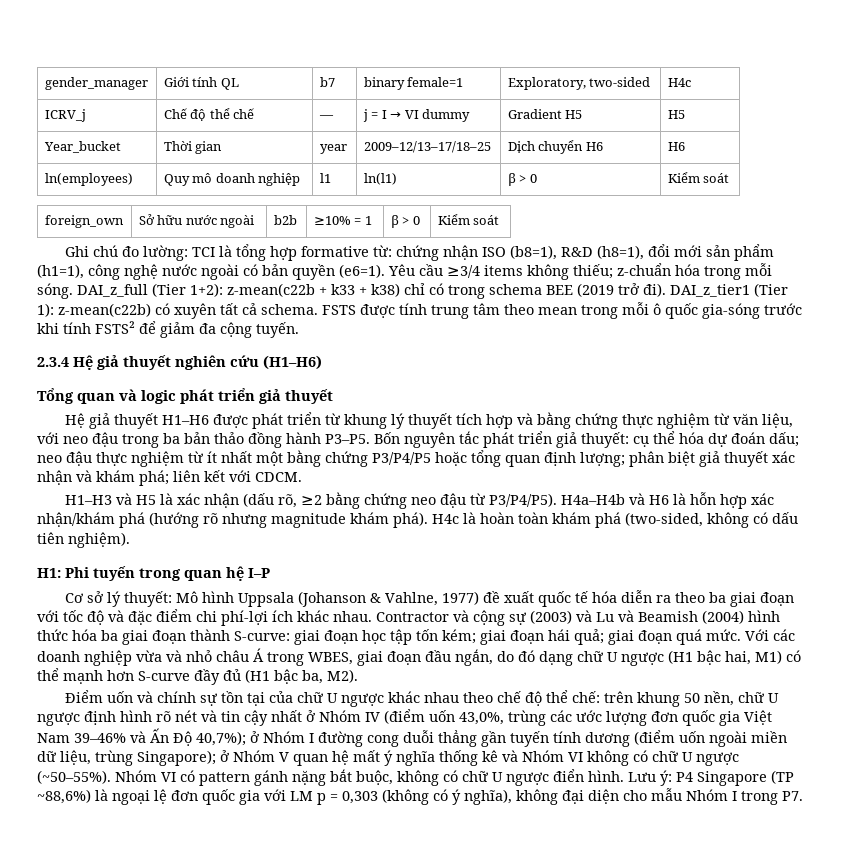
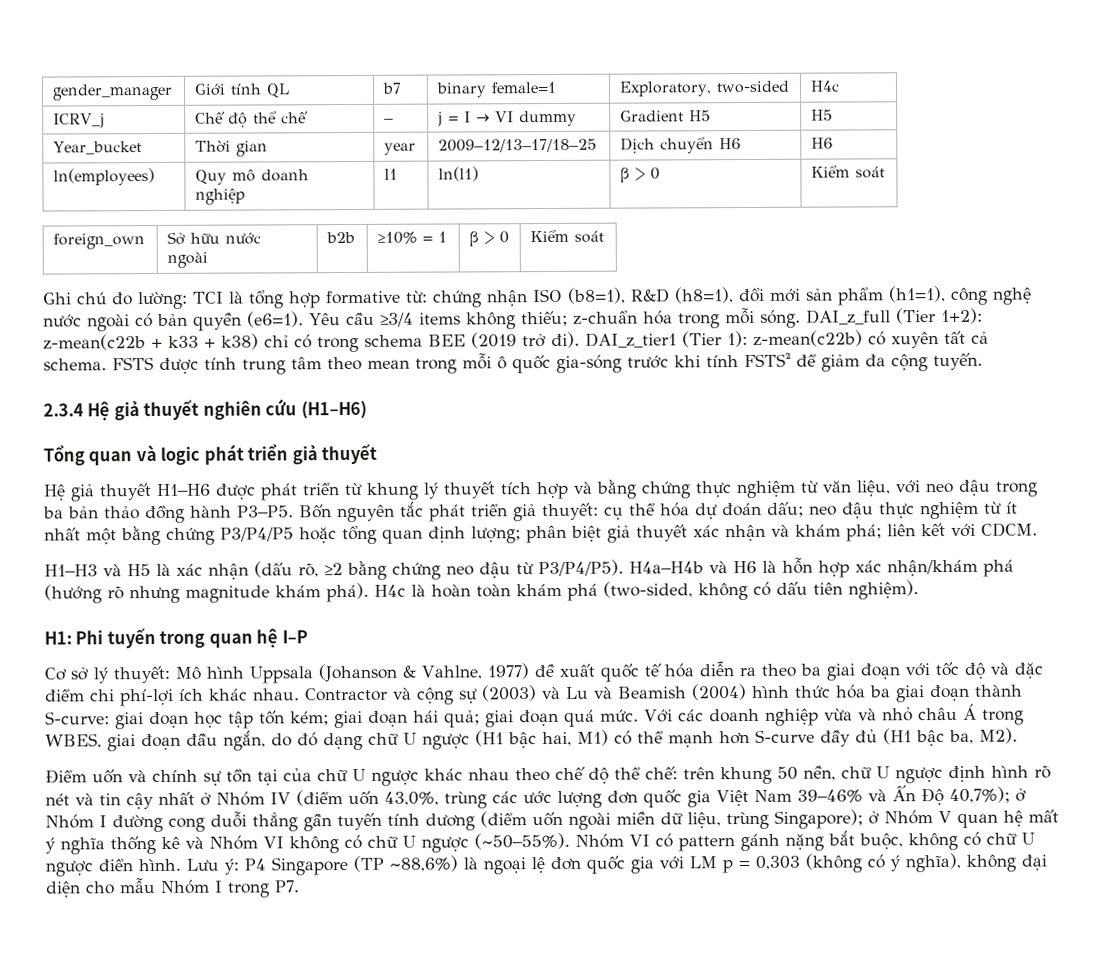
- ICRV_j | Chế độ thể chế | — | j = I → VI dummy | Gradient H5 | H5
+ ICRV_j | Chế độ thể chế | – | j = I → VI dummy | Gradient H5 | H5

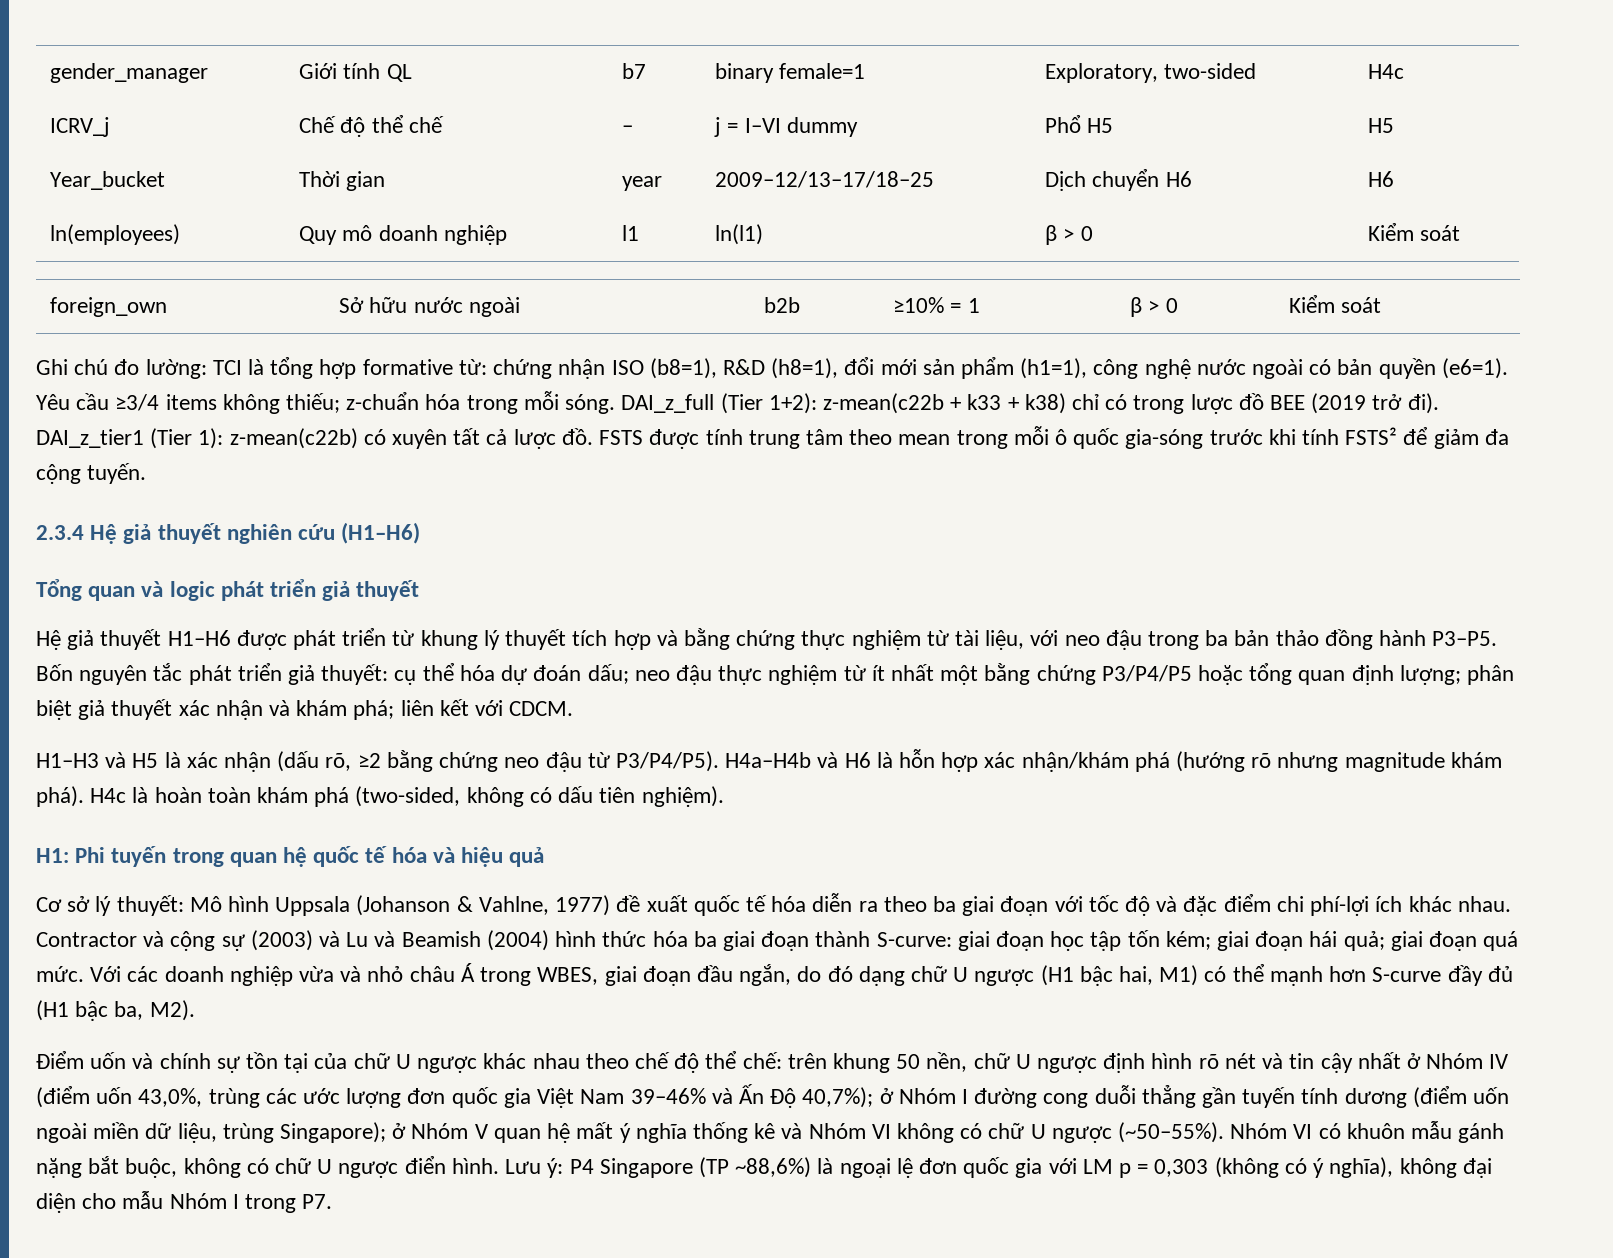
- ICRV_j | Chế độ thể chế | – | j = I → VI dummy | Gradient H5 | H5
+ ICRV_j | Chế độ thể chế | – | j = I–VI dummy | Phổ H5 | H5
- DAI_z_full (Tier 1+2): z-mean(c22b + k33 + k38) chỉ có trong schema BEE (2019 trở đi).
+ DAI_z_full (Tier 1+2): z-mean(c22b + k33 + k38) chỉ có trong lược đồ BEE (2019 trở đi).
- DAI_z_tier1 (Tier 1): z-mean(c22b) có xuyên tất cả schema.
+ DAI_z_tier1 (Tier 1): z-mean(c22b) có xuyên tất cả lược đồ.
- Hệ giả thuyết H1–H6 được phát triển từ khung lý thuyết tích hợp và bằng chứng thực nghiệm từ văn liệu, với neo đậu trong ba bản thảo đồng hành P3–P5.
+ Hệ giả thuyết H1–H6 được phát triển từ khung lý thuyết tích hợp và bằng chứng thực nghiệm từ tài liệu, với neo đậu trong ba bản thảo đồng hành P3–P5.
- H1: Phi tuyến trong quan hệ I–P
+ H1: Phi tuyến trong quan hệ quốc tế hóa và hiệu quả
- Nhóm VI có pattern gánh nặng bắt buộc, không có chữ U ngược điển hình.
+ Nhóm VI có khuôn mẫu gánh nặng bắt buộc, không có chữ U ngược điển hình.

